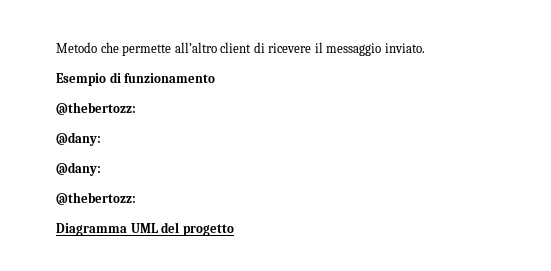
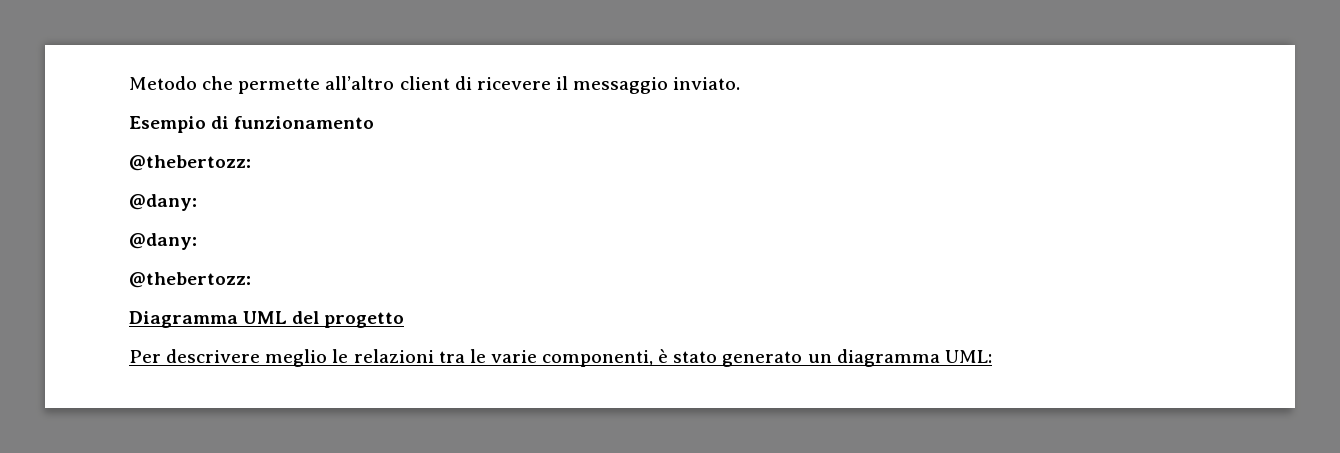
+ Per descrivere meglio le relazioni tra le varie componenti, è stato generato un diagramma UML:

